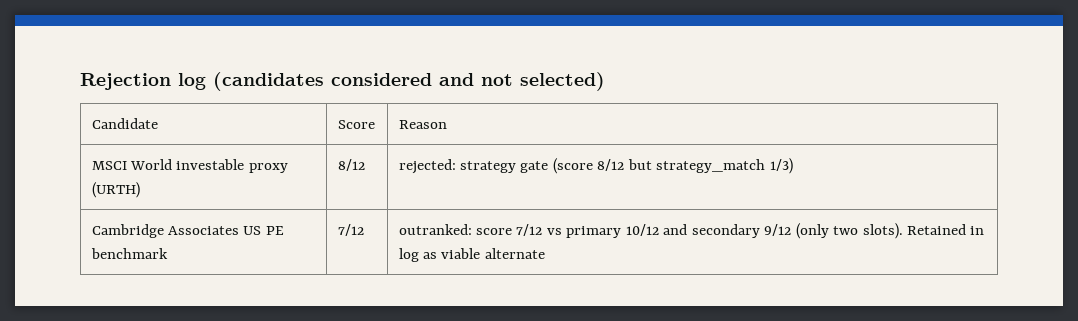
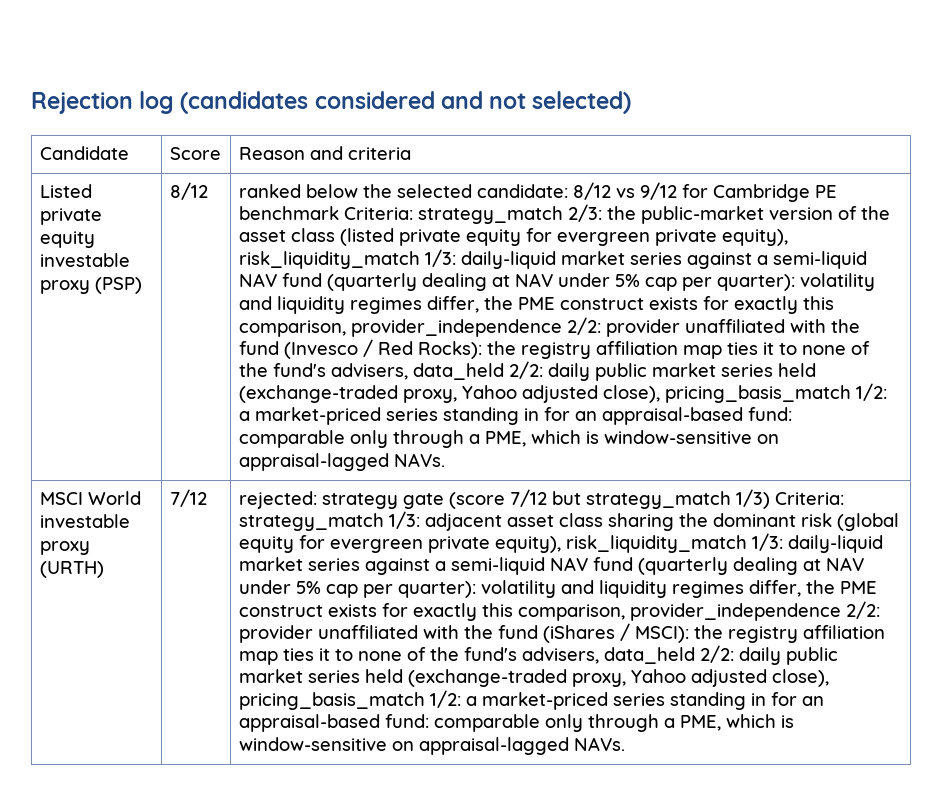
- Candidate | Score | Reason
+ Candidate | Score | Reason and criteria
+ Listed private equity investable proxy (PSP) | 8/12 | ranked below the selected candidate: 8/12 vs 9/12 for Cambridge PE benchmark Criteria: strategy_match 2/3: the public-market version of the asset class (listed private equity for evergreen private equity), risk_liquidity_match 1/3: daily-liquid market series against a semi-liquid NAV fund (quarterly dealing at NAV under 5% cap per quarter): volatility and liquidity regimes differ, the PME construct exists for exactly this comparison, provider_independence 2/2: provider unaffiliated with the fund (Invesco / Red Rocks): the registry affiliation map ties it to none of the fund's advisers, data_held 2/2: daily public market series held (exchange-traded proxy, Yahoo adjusted close), pricing_basis_match 1/2: a market-priced series standing in for an appraisal-based fund: comparable only through a PME, which is window-sensitive on appraisal-lagged NAVs.
- MSCI World investable proxy (URTH) | 8/12
+ MSCI World investable proxy (URTH) | 7/12
- rejected: strategy gate (score 8/12 but strategy_match 1/3)
- Cambridge Associates US PE benchmark | 7/12 | outranked: score 7/12 vs primary 10/12 and secondary 9/12 (only two slots). Retained in log as viable alternate
+ rejected: strategy gate (score 7/12 but strategy_match 1/3) Criteria: strategy_match 1/3: adjacent asset class sharing the dominant risk (global equity for evergreen private equity), risk_liquidity_match 1/3: daily-liquid market series against a semi-liquid NAV fund (quarterly dealing at NAV under 5% cap per quarter): volatility and liquidity regimes differ, the PME construct exists for exactly this comparison, provider_independence 2/2: provider unaffiliated with the fund (iShares / MSCI): the registry affiliation map ties it to none of the fund's advisers, data_held 2/2: daily public market series held (exchange-traded proxy, Yahoo adjusted close), pricing_basis_match 1/2: a market-priced series standing in for an appraisal-based fund: comparable only through a PME, which is window-sensitive on appraisal-lagged NAVs.

